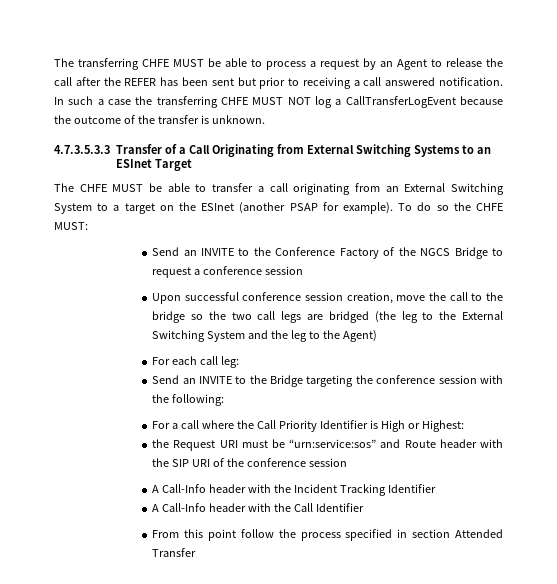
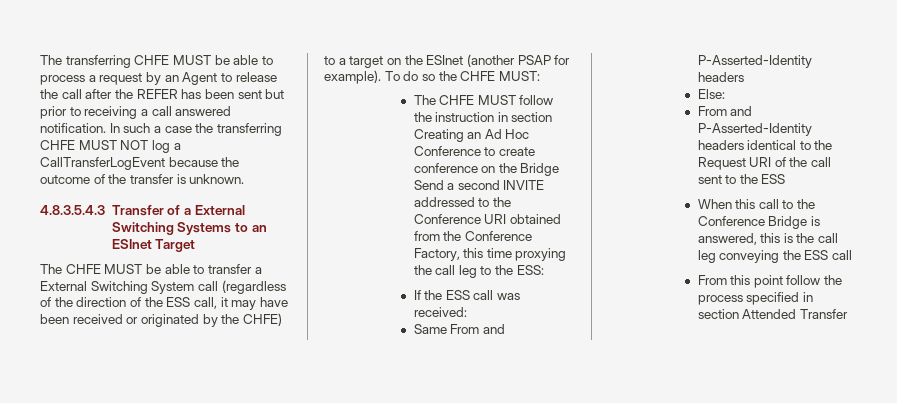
- 4.7.3.5.3.3 Transfer of a Call Originating from External Switching Systems to an ESInet Target
+ 4.8.3.5.4.3 Transfer of a External Switching Systems to an ESInet Target
- The CHFE MUST be able to transfer a call originating from an External Switching System to a target on the ESInet (another PSAP for example).
+ The CHFE MUST be able to transfer a External Switching System call (regardless of the direction of the ESS call, it may have been received or originated by the CHFE) to a target on the ESInet (another PSAP for example).
- Send an INVITE to the Conference Factory of the NGCS Bridge to request a conference session
- Upon successful conference session creation, move the call to the bridge so the two call legs are bridged (the leg to the External Switching System and the leg to the Agent)
- For each call leg:
- Send an INVITE to the Bridge targeting the conference session with the following:
- For a call where the Call Priority Identifier is High or Highest:
- the Request URI must be “urn:service:sos” and Route header with the SIP URI of the conference session
- A Call-Info header with the Incident Tracking Identifier
- A Call-Info header with the Call Identifier
+ The CHFE MUST follow the instruction in section Creating an Ad Hoc Conference to create conference on the Bridge Send a second INVITE addressed to the Conference URI obtained from the Conference Factory, this time proxying the call leg to the ESS:
+ If the ESS call was received:
+ Same From and P-Asserted-Identity headers
+ Else:
+ From and P-Asserted-Identity headers identical to the Request URI of the call sent to the ESS
+ When this call to the Conference Bridge is answered, this is the call leg conveying the ESS call

